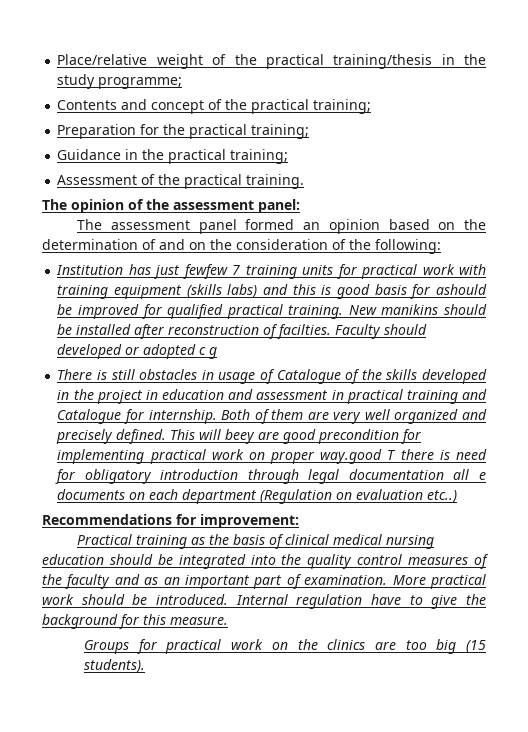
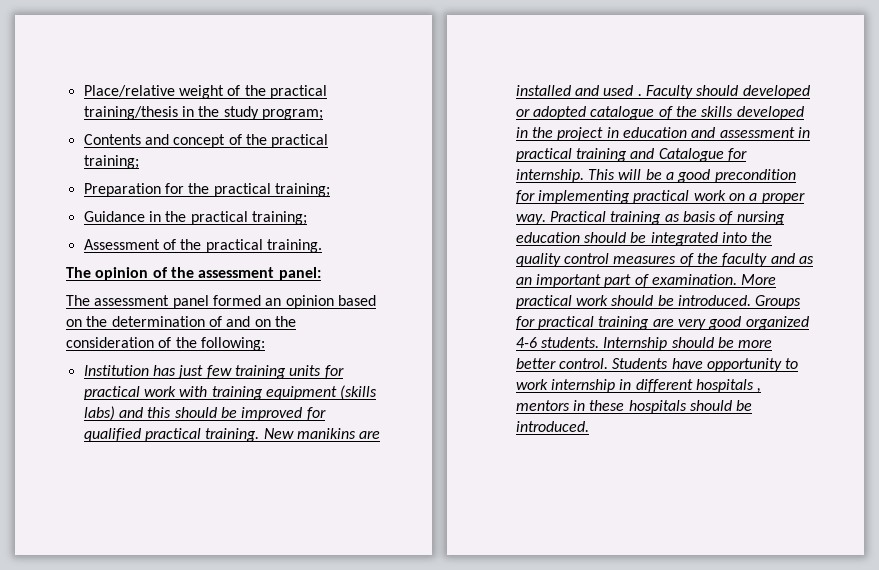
- Place/relative weight of the practical training/thesis in the study programme;
+ Place/relative weight of the practical training/thesis in the study program;
- Institution has just fewfew 7 training units for practical work with training equipment (skills labs) and this is good basis for ashould be improved for qualified practical training.
+ Institution has just few training units for practical work with training equipment (skills labs) and this should be improved for qualified practical training.
- New manikins should be installed after reconstruction of facilties.
+ New manikins are installed and used .
- Faculty should developed or adopted c g
- There is still obstacles in usage of Catalogue of the skills developed in the project in education and assessment in practical training and Catalogue for internship.
+ Faculty should developed or adopted catalogue of the skills developed in the project in education and assessment in practical training and Catalogue for internship.
- Both of them are very well organized and precisely defined. This will beey are good precondition for implementing practical work on proper way.good T there is need for obligatory introduction through legal documentation all e documents on each department (Regulation on evaluation etc..)
- Recommendations for improvement:
- Practical training as the basis of clinical medical nursing education should be integrated into the quality control measures of the faculty and as an important part of examination.
+ This will be a good precondition for implementing practical work on a proper way. Practical training as basis of nursing education should be integrated into the quality control measures of the faculty and as an important part of examination.
- Internal regulation have to give the background for this measure.
- Groups for practical work on the clinics are too big (15 students).
+ Groups for practical training are very good organized 4-6 students. Internship should be more better control. Students have opportunity to work internship in different hospitals , mentors in these hospitals should be introduced.

